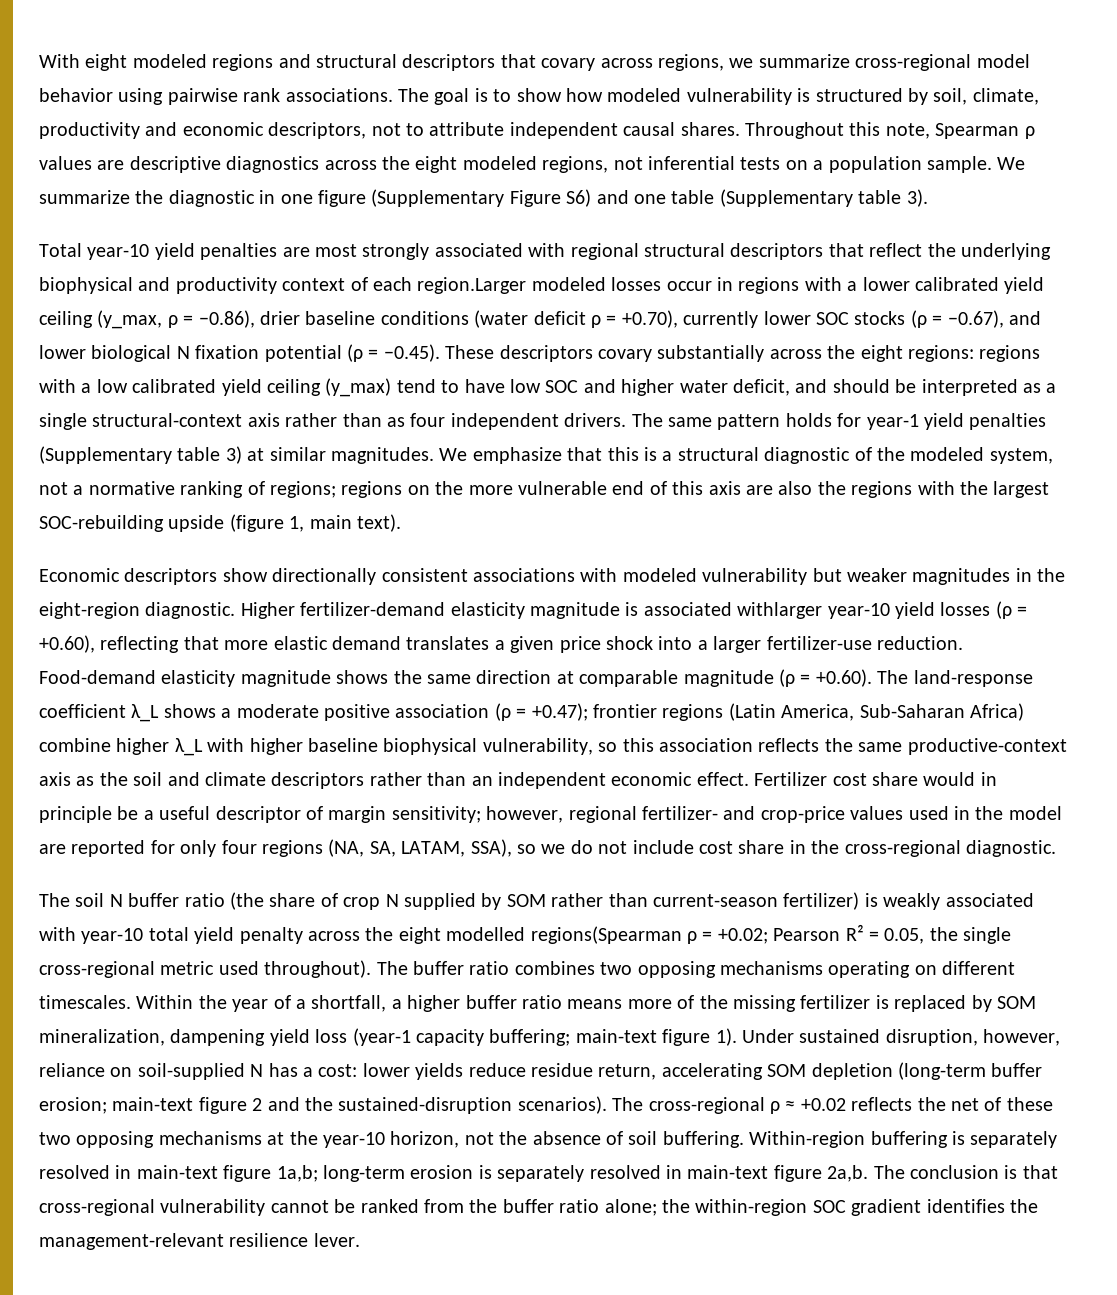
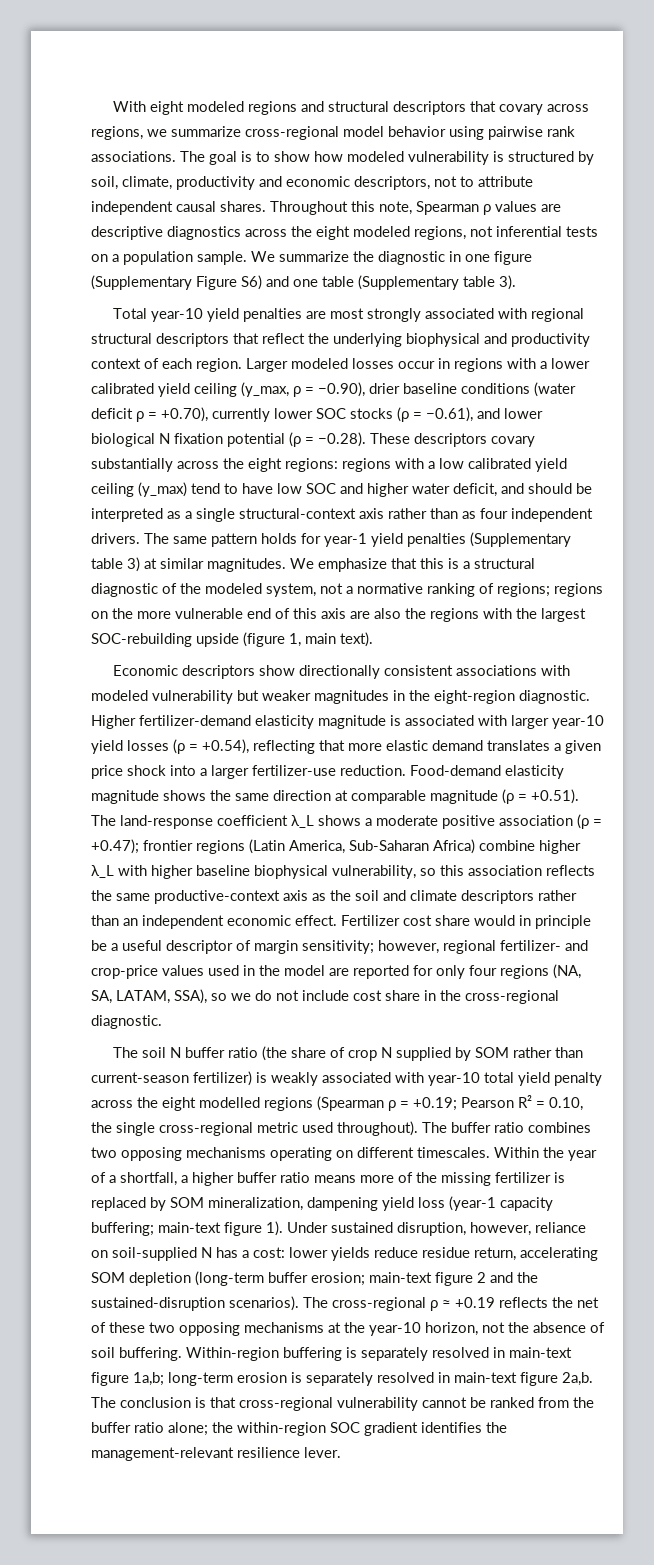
- Total year-10 yield penalties are most strongly associated with regional structural descriptors that reflect the underlying biophysical and productivity context of each region.Larger modeled losses occur in regions with a lower calibrated yield ceiling (y_max, ρ = −0.86), drier baseline conditions (water deficit ρ = +0.70), currently lower SOC stocks (ρ = −0.67), and lower biological N fixation potential (ρ = −0.45). These descriptors covary substantially across the eight regions:
+ Total year-10 yield penalties are most strongly associated with regional structural descriptors that reflect the underlying biophysical and productivity context of each region. Larger modeled losses occur in regions with a lower calibrated yield ceiling (y_max, ρ = −0.90), drier baseline conditions (water deficit ρ = +0.70), currently lower SOC stocks (ρ = −0.61), and lower biological N fixation potential (ρ = −0.28). These descriptors covary substantially across the eight regions:
- Higher fertilizer-demand elasticity magnitude is associated withlarger year-10 yield losses (ρ = +0.60), reflecting that more elastic demand translates a given price shock into a larger fertilizer-use reduction.
+ Higher fertilizer-demand elasticity magnitude is associated with larger year-10 yield losses (ρ = +0.54), reflecting that more elastic demand translates a given price shock into a larger fertilizer-use reduction.
- Food-demand elasticity magnitude shows the same direction at comparable magnitude (ρ = +0.60). The land-response coefficient λ_L shows a moderate positive association (ρ = +0.47); frontier regions (Latin America, Sub-Saharan Africa) combine higher λ_L with higher baseline biophysical vulnerability, so this association reflects the same productive-context axis as the soil and climate descriptors rather than an independent economic effect.
+ Food-demand elasticity magnitude shows the same direction at comparable magnitude (ρ = +0.51). The land-response coefficient λ_L shows a moderate positive association (ρ = +0.47); frontier regions (Latin America, Sub-Saharan Africa) combine higher λ_L with higher baseline biophysical vulnerability, so this association reflects the same productive-context axis as the soil and climate descriptors rather than an independent economic effect.
- The soil N buffer ratio (the share of crop N supplied by SOM rather than current-season fertilizer) is weakly associated with year-10 total yield penalty across the eight modelled regions(Spearman ρ = +0.02; Pearson R² = 0.05, the single cross-regional metric used throughout).
+ The soil N buffer ratio (the share of crop N supplied by SOM rather than current-season fertilizer) is weakly associated with year-10 total yield penalty across the eight modelled regions (Spearman ρ = +0.19; Pearson R² = 0.10, the single cross-regional metric used throughout).
- The cross-regional ρ ≈ +0.02 reflects the net of these two opposing mechanisms at the year-10 horizon, not the absence of soil buffering.
+ The cross-regional ρ ≈ +0.19 reflects the net of these two opposing mechanisms at the year-10 horizon, not the absence of soil buffering.

